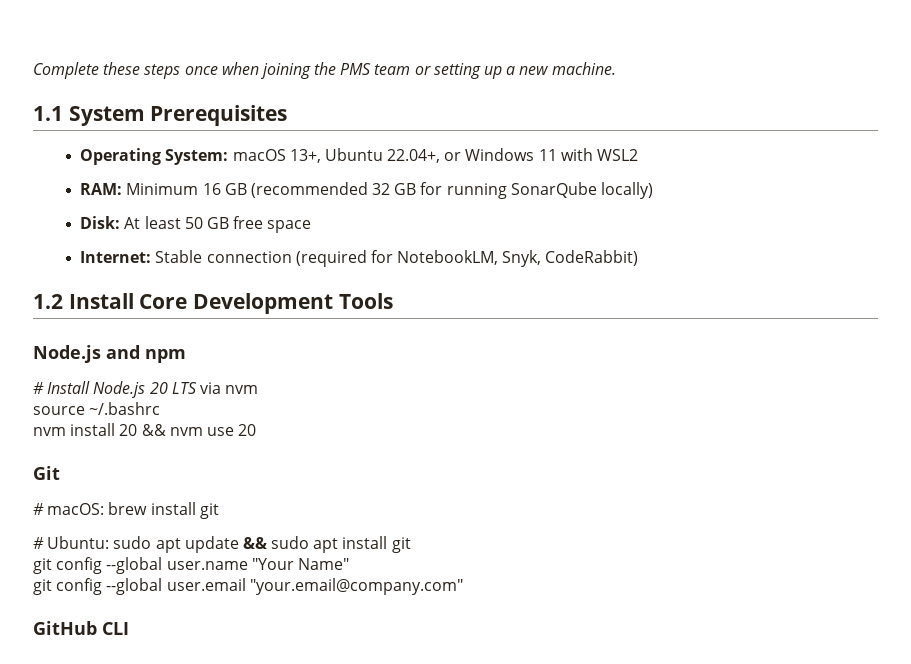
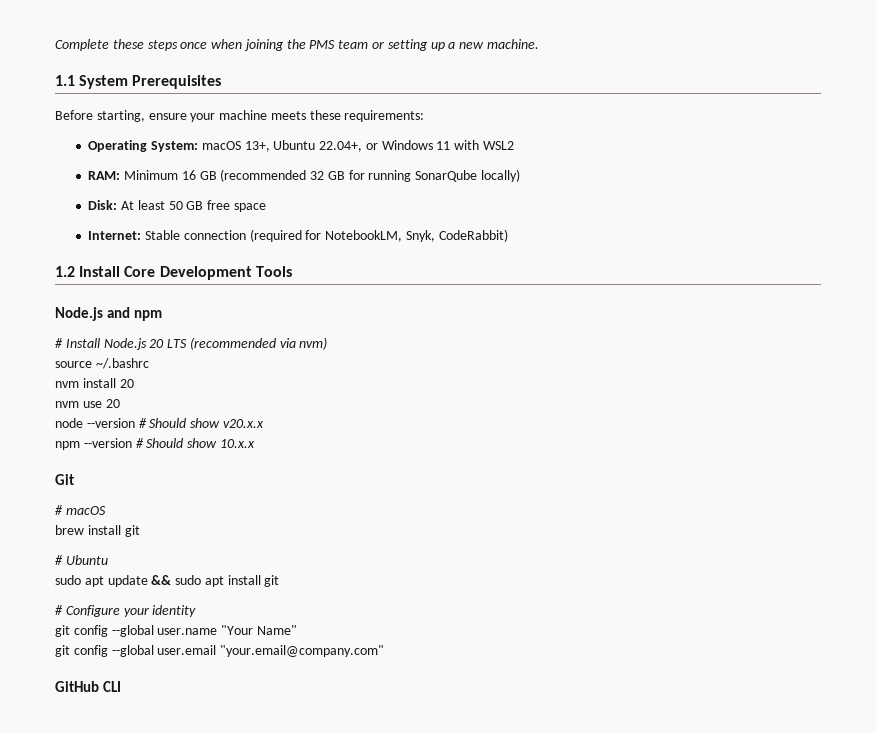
+ Before starting, ensure your machine meets these requirements:
- # Install Node.js 20 LTS via nvm
+ # Install Node.js 20 LTS (recommended via nvm)
- nvm install 20 && nvm use 20
+ nvm install 20
+ nvm use 20
+ node --version # Should show v20.x.x
+ npm --version # Should show 10.x.x
- # macOS: brew install git
+ # macOS
+ brew install git
- # Ubuntu: sudo apt update && sudo apt install git
+ # Ubuntu
+ sudo apt update && sudo apt install git
+ # Configure your identity

